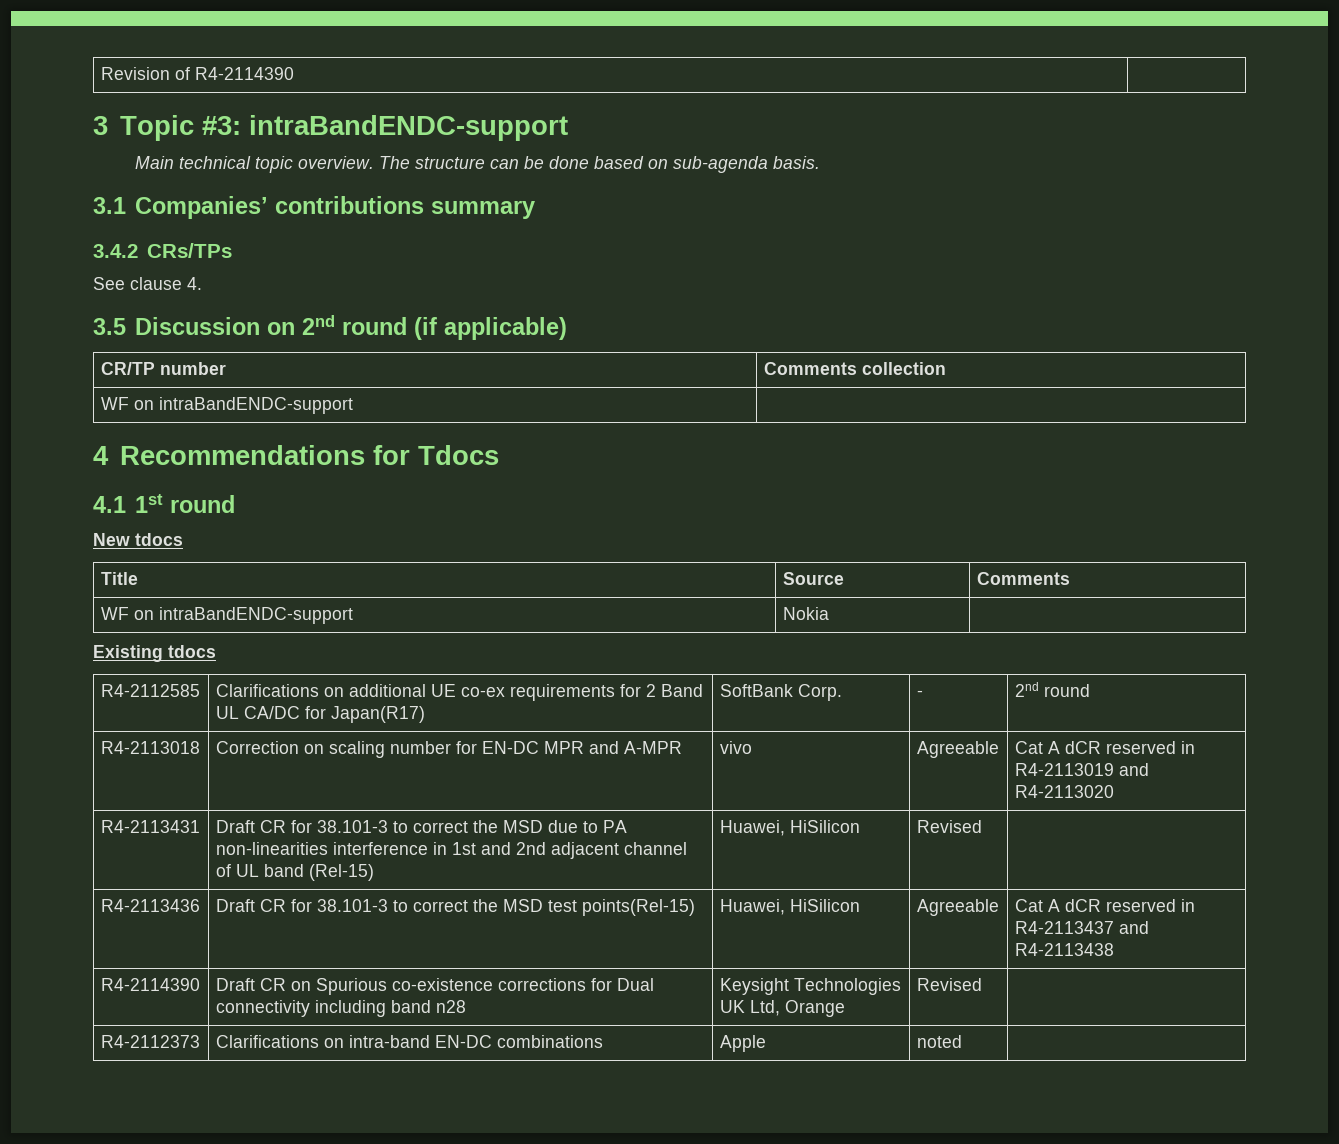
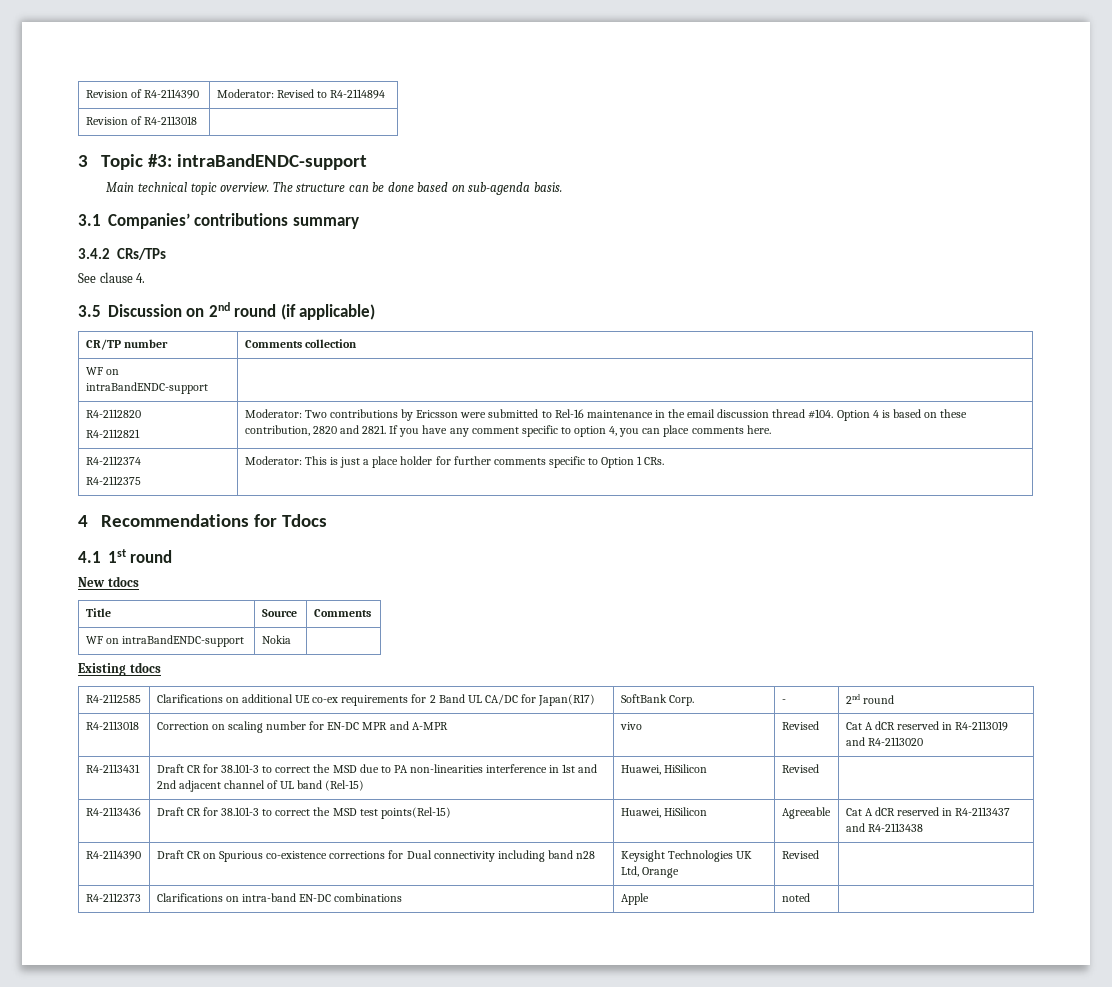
- Revision of R4-2114390 |
+ Revision of R4-2114390 | Moderator: Revised to R4-2114894
+ Revision of R4-2113018 |
+ R4-2112820
+ R4-2112821 | Moderator: Two contributions by Ericsson were submitted to Rel-16 maintenance in the email discussion thread #104. Option 4 is based on these contribution, 2820 and 2821. If you have any comment specific to option 4, you can place comments here.
+ R4-2112374
+ R4-2112375 | Moderator: This is just a place holder for further comments specific to Option 1 CRs.
- R4-2113018 | Correction on scaling number for EN-DC MPR and A-MPR | vivo | Agreeable | Cat A dCR reserved in R4-2113019 and R4-2113020
+ R4-2113018 | Correction on scaling number for EN-DC MPR and A-MPR | vivo | Revised | Cat A dCR reserved in R4-2113019 and R4-2113020

